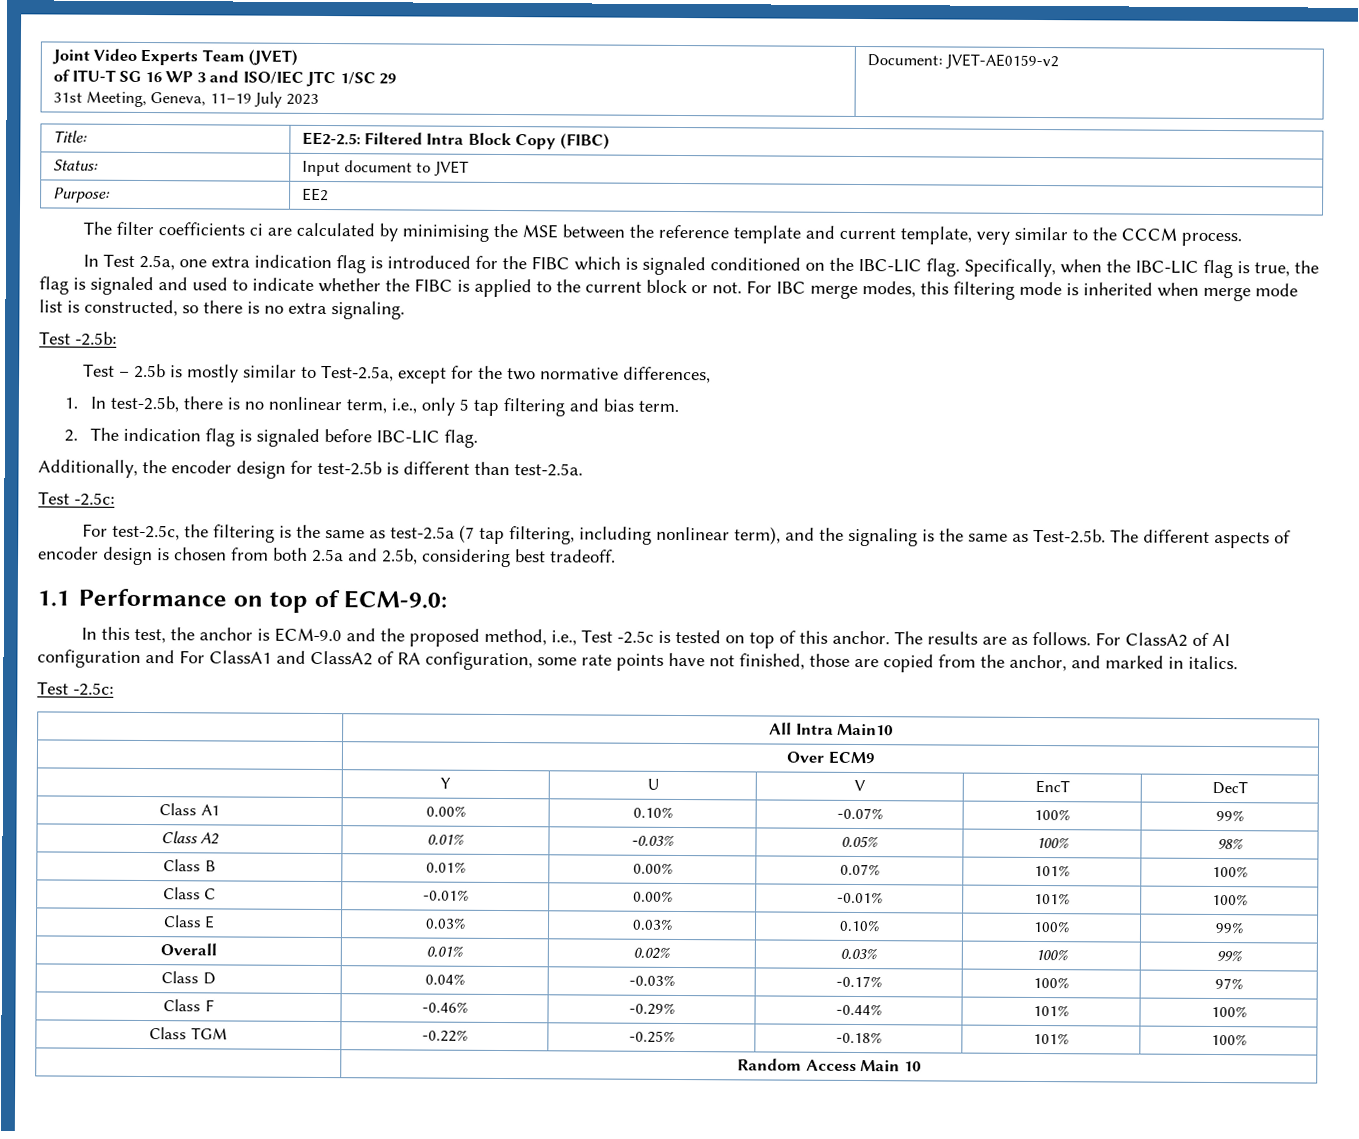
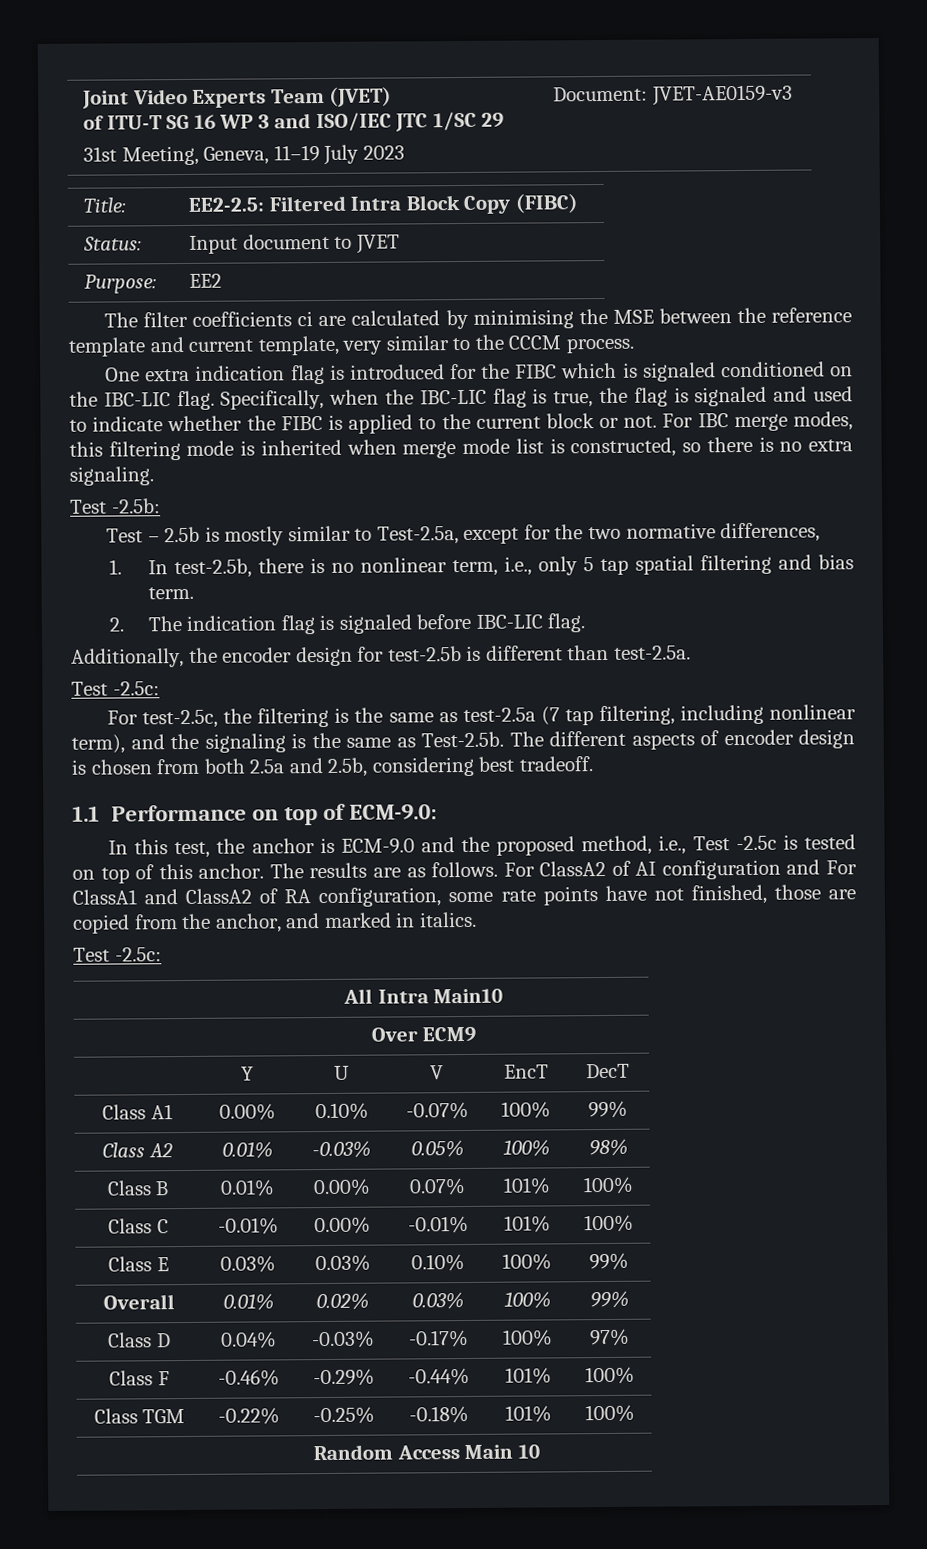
  Joint Video Experts Team (JVET)
  of ITU-T SG 16 WP 3 and ISO/IEC JTC 1/SC 29
- 31st Meeting, Geneva, 11–19 July 2023 | Document: JVET-AE0159-v2
+ 31st Meeting, Geneva, 11–19 July 2023 | Document: JVET-AE0159-v3
- In Test 2.5a, one extra indication flag is introduced for the FIBC which is signaled conditioned on the IBC-LIC flag.
+ One extra indication flag is introduced for the FIBC which is signaled conditioned on the IBC-LIC flag.
- 1. In test-2.5b, there is no nonlinear term, i.e., only 5 tap filtering and bias term.
+ 1. In test-2.5b, there is no nonlinear term, i.e., only 5 tap spatial filtering and bias term.

